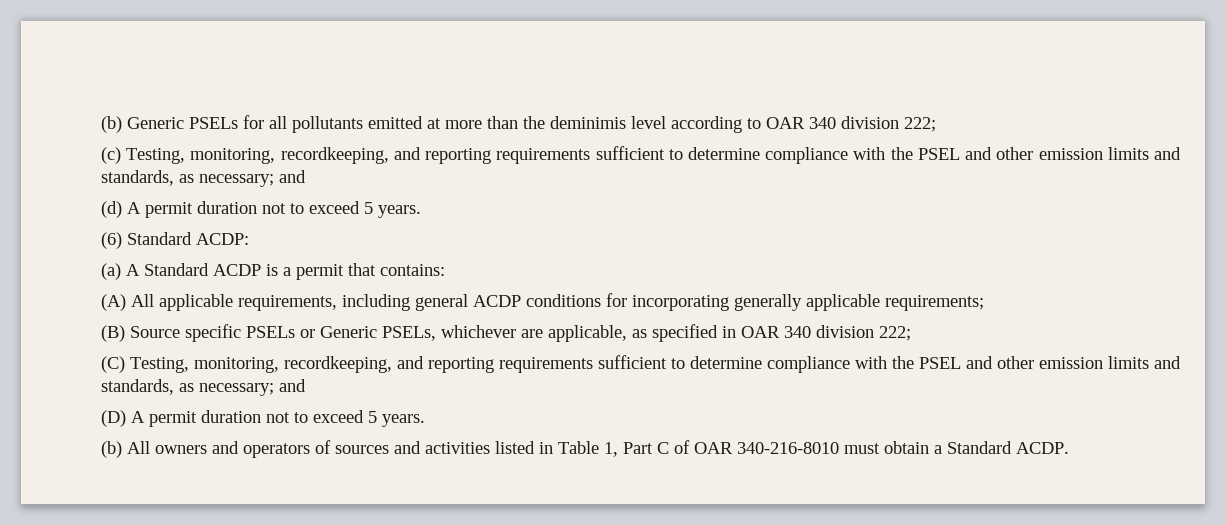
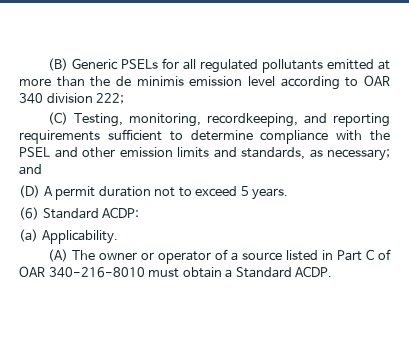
- (b) Generic PSELs for all pollutants emitted at more than the deminimis level according to OAR 340 division 222;
+ (B) Generic PSELs for all regulated pollutants emitted at more than the de minimis emission level according to OAR 340 division 222;
- (c) Testing, monitoring, recordkeeping, and reporting requirements sufficient to determine compliance with the PSEL and other emission limits and standards, as necessary; and
- (d) A permit duration not to exceed 5 years.
- (6) Standard ACDP:
- (a) A Standard ACDP is a permit that contains:
- (A) All applicable requirements, including general ACDP conditions for incorporating generally applicable requirements;
- (B) Source specific PSELs or Generic PSELs, whichever are applicable, as specified in OAR 340 division 222;
- (b) All owners and operators of sources and activities listed in Table 1, Part C of OAR 340-216-8010 must obtain a Standard ACDP.
+ (6) Standard ACDP:
+ (a) Applicability.
+ (A) The owner or operator of a source listed in Part C of OAR 340-216-8010 must obtain a Standard ACDP.

